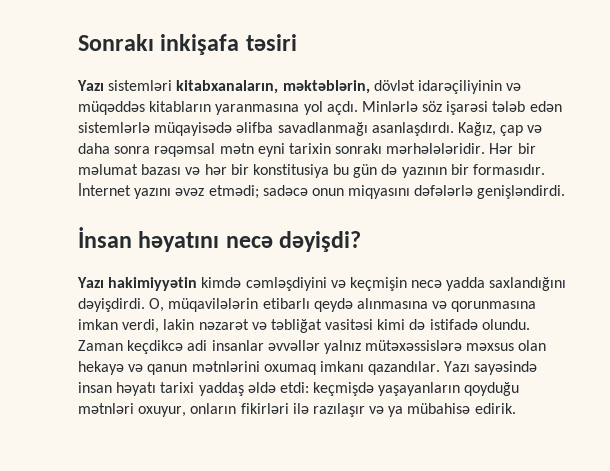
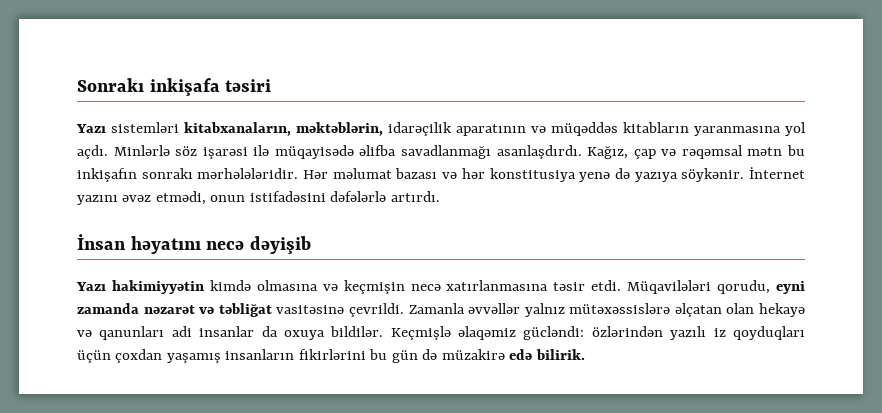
- Yazı sistemləri kitabxanaların, məktəblərin, dövlət idarəçiliyinin və müqəddəs kitabların yaranmasına yol açdı.
+ Yazı sistemləri kitabxanaların, məktəblərin, idarəçilik aparatının və müqəddəs kitabların yaranmasına yol açdı.
- Minlərlə söz işarəsi tələb edən sistemlərlə müqayisədə əlifba savadlanmağı asanlaşdırdı.
+ Minlərlə söz işarəsi ilə müqayisədə əlifba savadlanmağı asanlaşdırdı.
- Kağız, çap və daha sonra rəqəmsal mətn eyni tarixin sonrakı mərhələləridir.
+ Kağız, çap və rəqəmsal mətn bu inkişafın sonrakı mərhələləridir.
- Hər bir məlumat bazası və hər bir konstitusiya bu gün də yazının bir formasıdır. İnternet yazını əvəz etmədi; sadəcə onun miqyasını dəfələrlə genişləndirdi.
+ Hər məlumat bazası və hər konstitusiya yenə də yazıya söykənir. İnternet yazını əvəz etmədi, onun istifadəsini dəfələrlə artırdı.
- İnsan həyatını necə dəyişdi?
+ İnsan həyatını necə dəyişib
- Yazı hakimiyyətin kimdə cəmləşdiyini və keçmişin necə yadda saxlandığını dəyişdirdi. O, müqavilələrin etibarlı qeydə alınmasına və qorunmasına imkan verdi, lakin nəzarət və təbliğat vasitəsi kimi də istifadə olundu. Zaman keçdikcə adi insanlar əvvəllər yalnız mütəxəssislərə məxsus olan hekayə və qanun mətnlərini oxumaq imkanı qazandılar. Yazı sayəsində insan həyatı tarixi yaddaş əldə etdi: keçmişdə yaşayanların qoyduğu mətnləri oxuyur, onların fikirləri ilə razılaşır və ya mübahisə edirik.
+ Yazı hakimiyyətin kimdə olmasına və keçmişin necə xatırlanmasına təsir etdi. Müqavilələri qorudu, eyni zamanda nəzarət və təbliğat vasitəsinə çevrildi. Zamanla əvvəllər yalnız mütəxəssislərə əlçatan olan hekayə və qanunları adi insanlar da oxuya bildilər. Keçmişlə əlaqəmiz gücləndi: özlərindən yazılı iz qoyduqları üçün çoxdan yaşamış insanların fikirlərini bu gün də müzakirə edə bilirik.

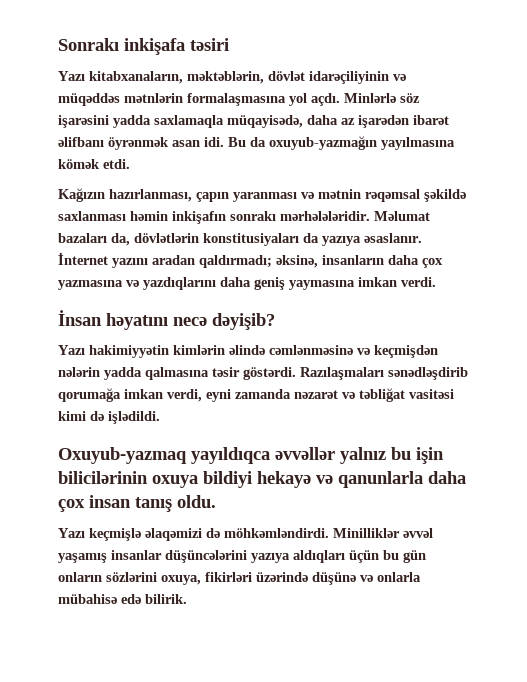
- Yazı sistemləri kitabxanaların, məktəblərin, idarəçilik aparatının və müqəddəs kitabların yaranmasına yol açdı. Minlərlə söz işarəsi ilə müqayisədə əlifba savadlanmağı asanlaşdırdı. Kağız, çap və rəqəmsal mətn bu inkişafın sonrakı mərhələləridir. Hər məlumat bazası və hər konstitusiya yenə də yazıya söykənir. İnternet yazını əvəz etmədi, onun istifadəsini dəfələrlə artırdı.
+ Yazı kitabxanaların, məktəblərin, dövlət idarəçiliyinin və müqəddəs mətnlərin formalaşmasına yol açdı. Minlərlə söz işarəsini yadda saxlamaqla müqayisədə, daha az işarədən ibarət əlifbanı öyrənmək asan idi. Bu da oxuyub-yazmağın yayılmasına kömək etdi.
+ Kağızın hazırlanması, çapın yaranması və mətnin rəqəmsal şəkildə saxlanması həmin inkişafın sonrakı mərhələləridir. Məlumat bazaları da, dövlətlərin konstitusiyaları da yazıya əsaslanır. İnternet yazını aradan qaldırmadı; əksinə, insanların daha çox yazmasına və yazdıqlarını daha geniş yaymasına imkan verdi.
- İnsan həyatını necə dəyişib
+ İnsan həyatını necə dəyişib?
- Yazı hakimiyyətin kimdə olmasına və keçmişin necə xatırlanmasına təsir etdi. Müqavilələri qorudu, eyni zamanda nəzarət və təbliğat vasitəsinə çevrildi. Zamanla əvvəllər yalnız mütəxəssislərə əlçatan olan hekayə və qanunları adi insanlar da oxuya bildilər. Keçmişlə əlaqəmiz gücləndi: özlərindən yazılı iz qoyduqları üçün çoxdan yaşamış insanların fikirlərini bu gün də müzakirə edə bilirik.
+ Yazı hakimiyyətin kimlərin əlində cəmlənməsinə və keçmişdən nələrin yadda qalmasına təsir göstərdi. Razılaşmaları sənədləşdirib qorumağa imkan verdi, eyni zamanda nəzarət və təbliğat vasitəsi kimi də işlədildi.
+ Oxuyub-yazmaq yayıldıqca əvvəllər yalnız bu işin bilicilərinin oxuya bildiyi hekayə və qanunlarla daha çox insan tanış oldu.
+ Yazı keçmişlə əlaqəmizi də möhkəmləndirdi. Minilliklər əvvəl yaşamış insanlar düşüncələrini yazıya aldıqları üçün bu gün onların sözlərini oxuya, fikirləri üzərində düşünə və onlarla mübahisə edə bilirik.

